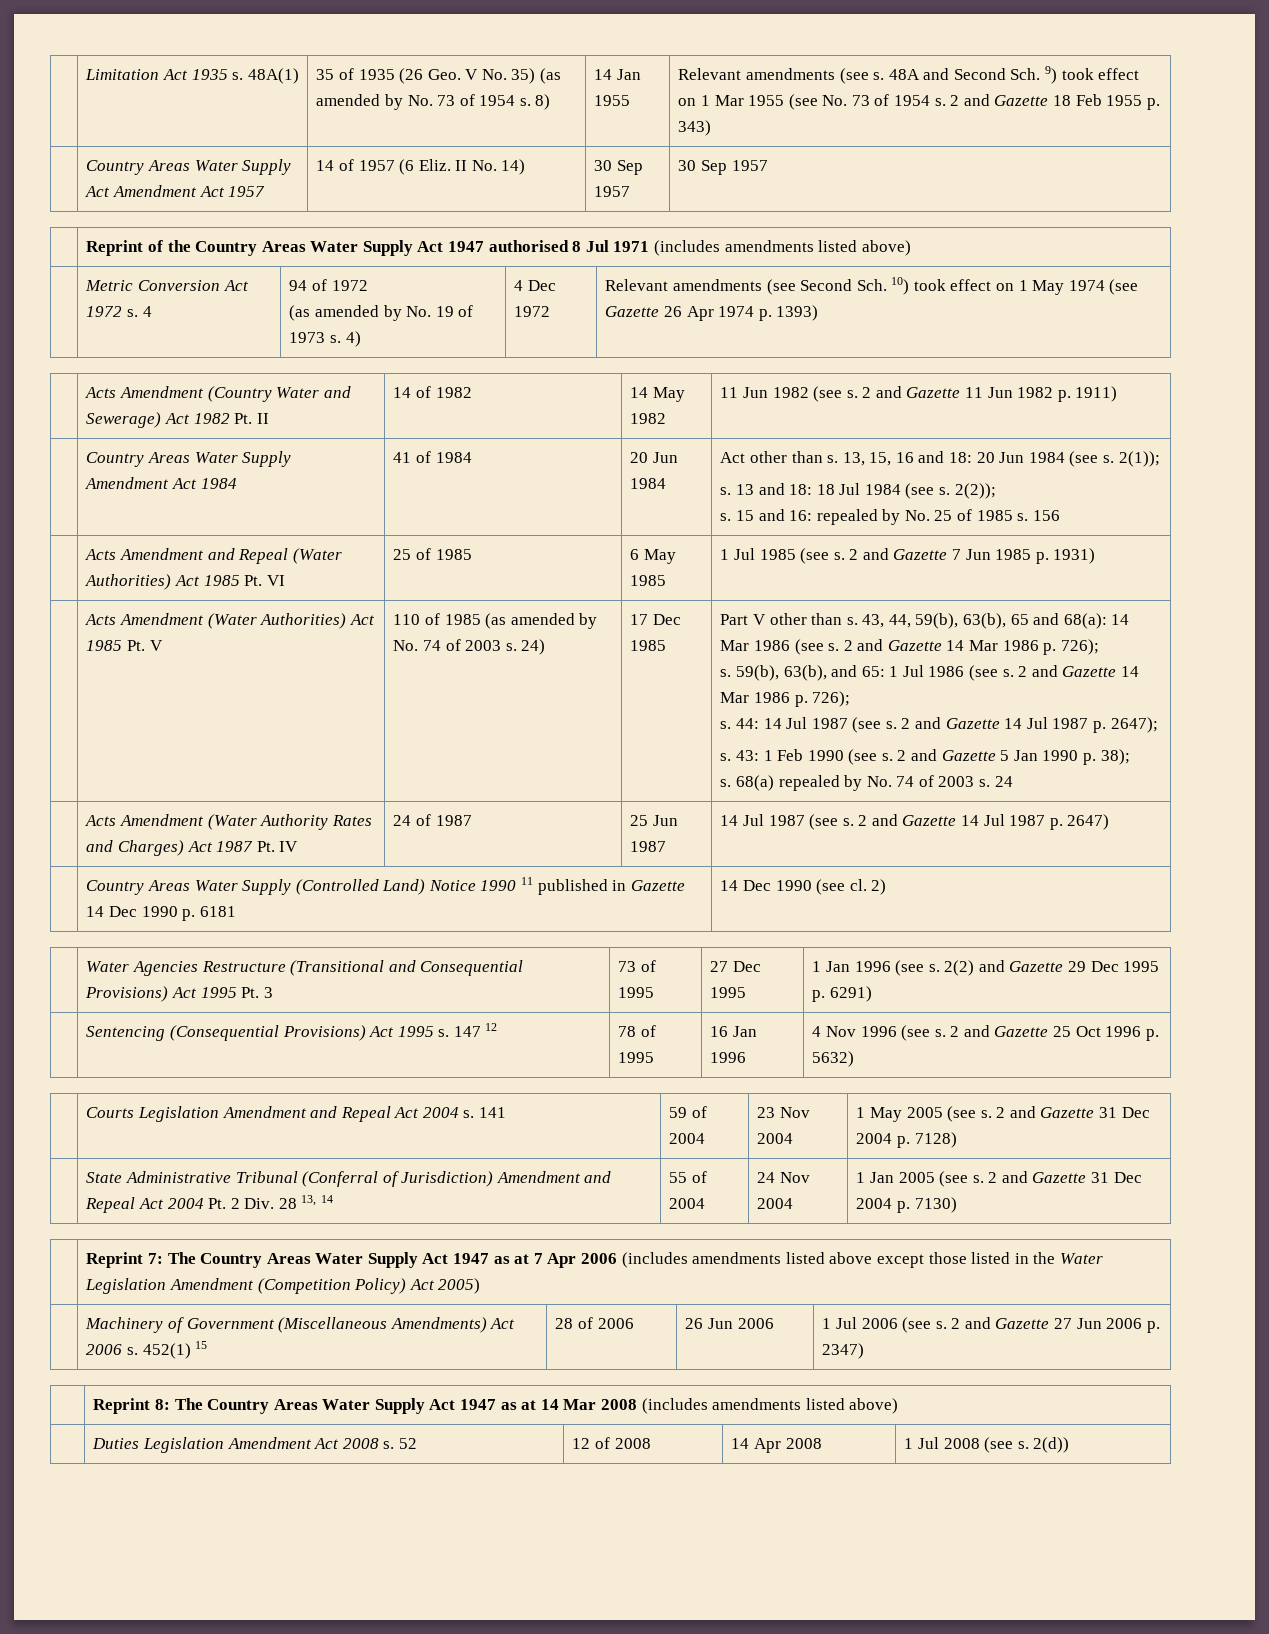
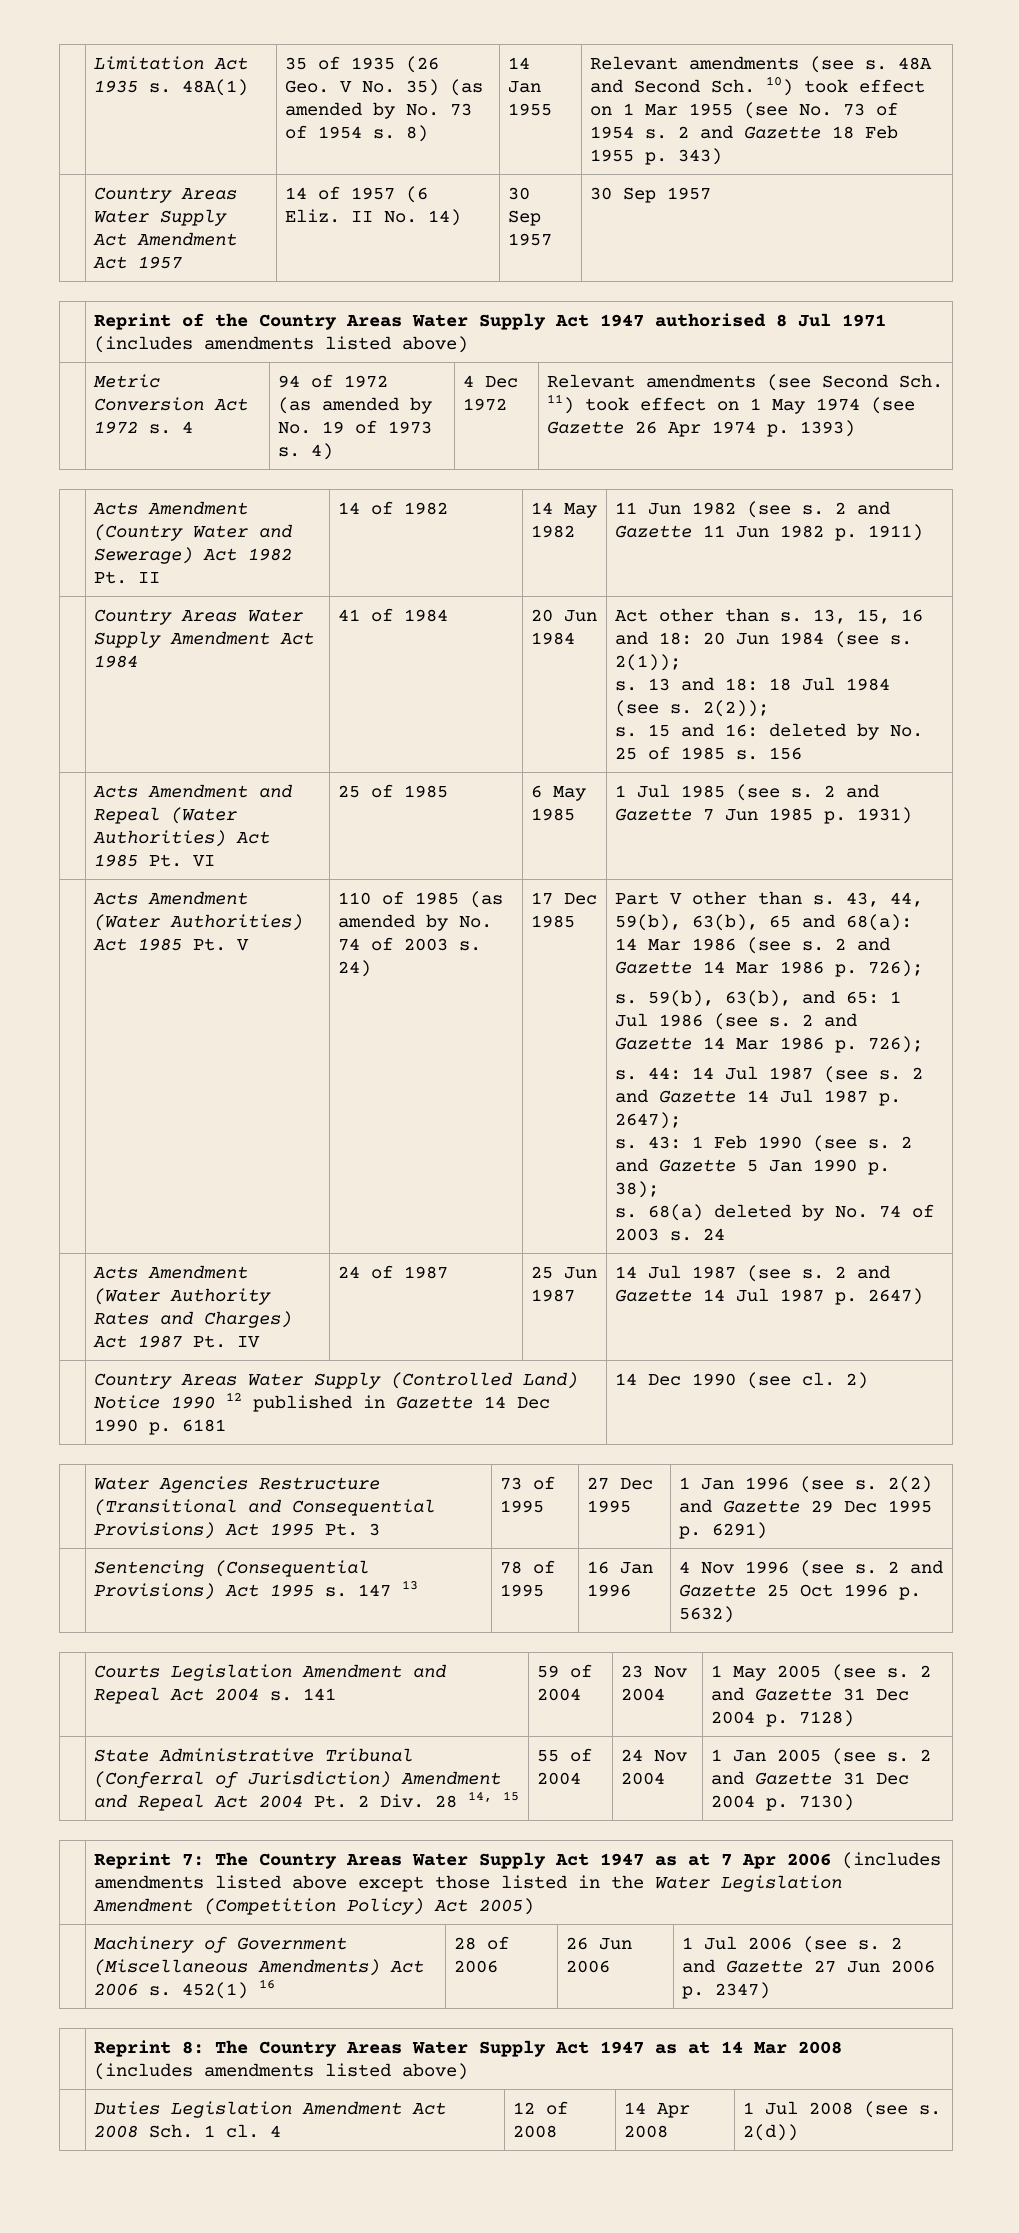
- 48A and Second Sch. 9) took effect on 1 Mar 1955 (see No. 73 of 1954 s.
+ 48A and Second Sch. 10) took effect on 1 Mar 1955 (see No. 73 of 1954 s.
  | Metric Conversion Act 1972 s. 4 | 94 of 1972
- (as amended by No. 19 of 1973 s. 4) | 4 Dec 1972 | Relevant amendments (see Second Sch. 10) took effect on 1 May 1974 (see Gazette 26 Apr 1974 p. 1393)
+ (as amended by No. 19 of 1973 s. 4) | 4 Dec 1972 | Relevant amendments (see Second Sch. 11) took effect on 1 May 1974 (see Gazette 26 Apr 1974 p. 1393)
- 15 and 16: repealed by No. 25 of 1985 s.
+ 15 and 16: deleted by No. 25 of 1985 s.
- 68(a) repealed by No. 74 of 2003 s.
+ 68(a) deleted by No. 74 of 2003 s.
- | Country Areas Water Supply (Controlled Land) Notice 1990 11 published in Gazette 14 Dec 1990 p. 6181 | 14 Dec 1990 (see cl. 2)
+ | Country Areas Water Supply (Controlled Land) Notice 1990 12 published in Gazette 14 Dec 1990 p. 6181 | 14 Dec 1990 (see cl. 2)
- | Sentencing (Consequential Provisions) Act 1995 s. 147 12 | 78 of 1995 | 16 Jan 1996 | 4 Nov 1996 (see s. 2 and Gazette 25 Oct 1996 p. 5632)
+ | Sentencing (Consequential Provisions) Act 1995 s. 147 13 | 78 of 1995 | 16 Jan 1996 | 4 Nov 1996 (see s. 2 and Gazette 25 Oct 1996 p. 5632)
- | State Administrative Tribunal (Conferral of Jurisdiction) Amendment and Repeal Act 2004 Pt. 2 Div. 28 13, 14 | 55 of 2004 | 24 Nov 2004 | 1 Jan 2005 (see s. 2 and Gazette 31 Dec 2004 p. 7130)
+ | State Administrative Tribunal (Conferral of Jurisdiction) Amendment and Repeal Act 2004 Pt. 2 Div. 28 14, 15 | 55 of 2004 | 24 Nov 2004 | 1 Jan 2005 (see s. 2 and Gazette 31 Dec 2004 p. 7130)
- | Machinery of Government (Miscellaneous Amendments) Act 2006 s. 452(1) 15 | 28 of 2006 | 26 Jun 2006 | 1 Jul 2006 (see s. 2 and Gazette 27 Jun 2006 p. 2347)
+ | Machinery of Government (Miscellaneous Amendments) Act 2006 s. 452(1) 16 | 28 of 2006 | 26 Jun 2006 | 1 Jul 2006 (see s. 2 and Gazette 27 Jun 2006 p. 2347)
- | Duties Legislation Amendment Act 2008 s. 52 | 12 of 2008 | 14 Apr 2008 | 1 Jul 2008 (see s. 2(d))
+ | Duties Legislation Amendment Act 2008 Sch. 1 cl. 4 | 12 of 2008 | 14 Apr 2008 | 1 Jul 2008 (see s. 2(d))

